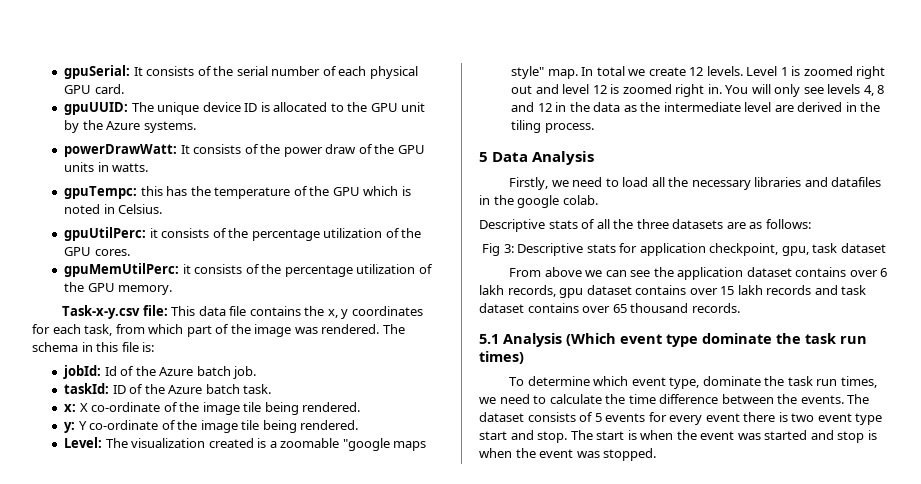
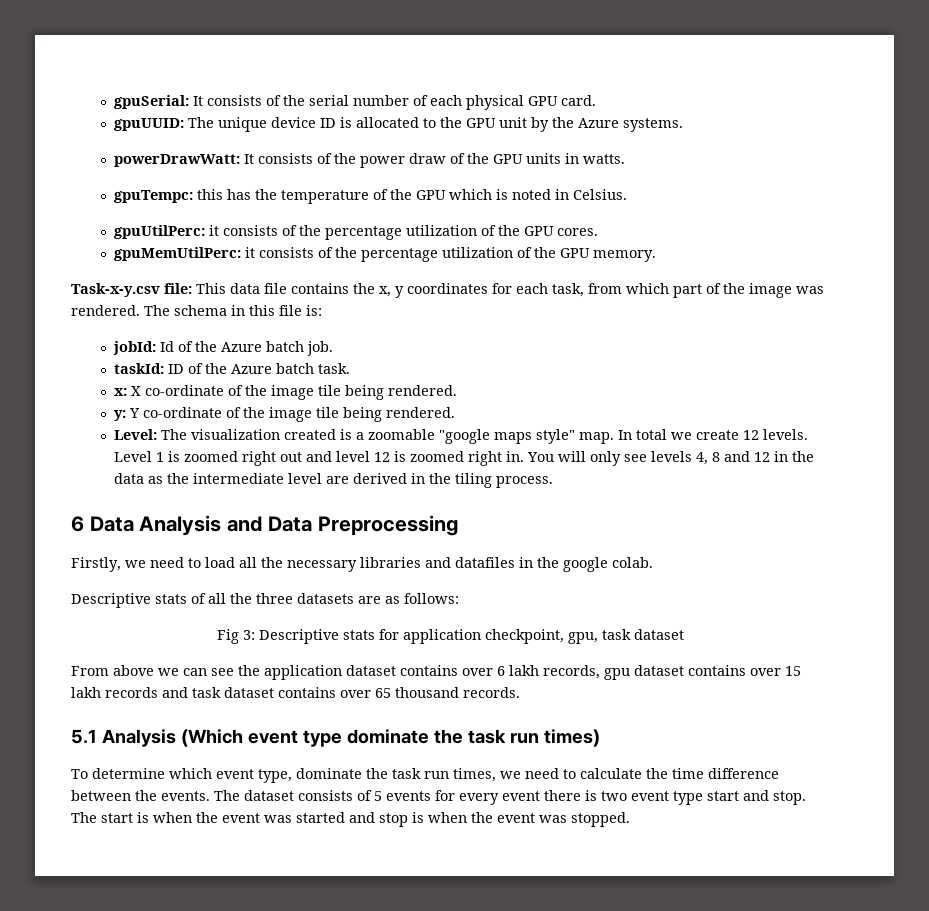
- 5 Data Analysis
+ 6 Data Analysis and Data Preprocessing

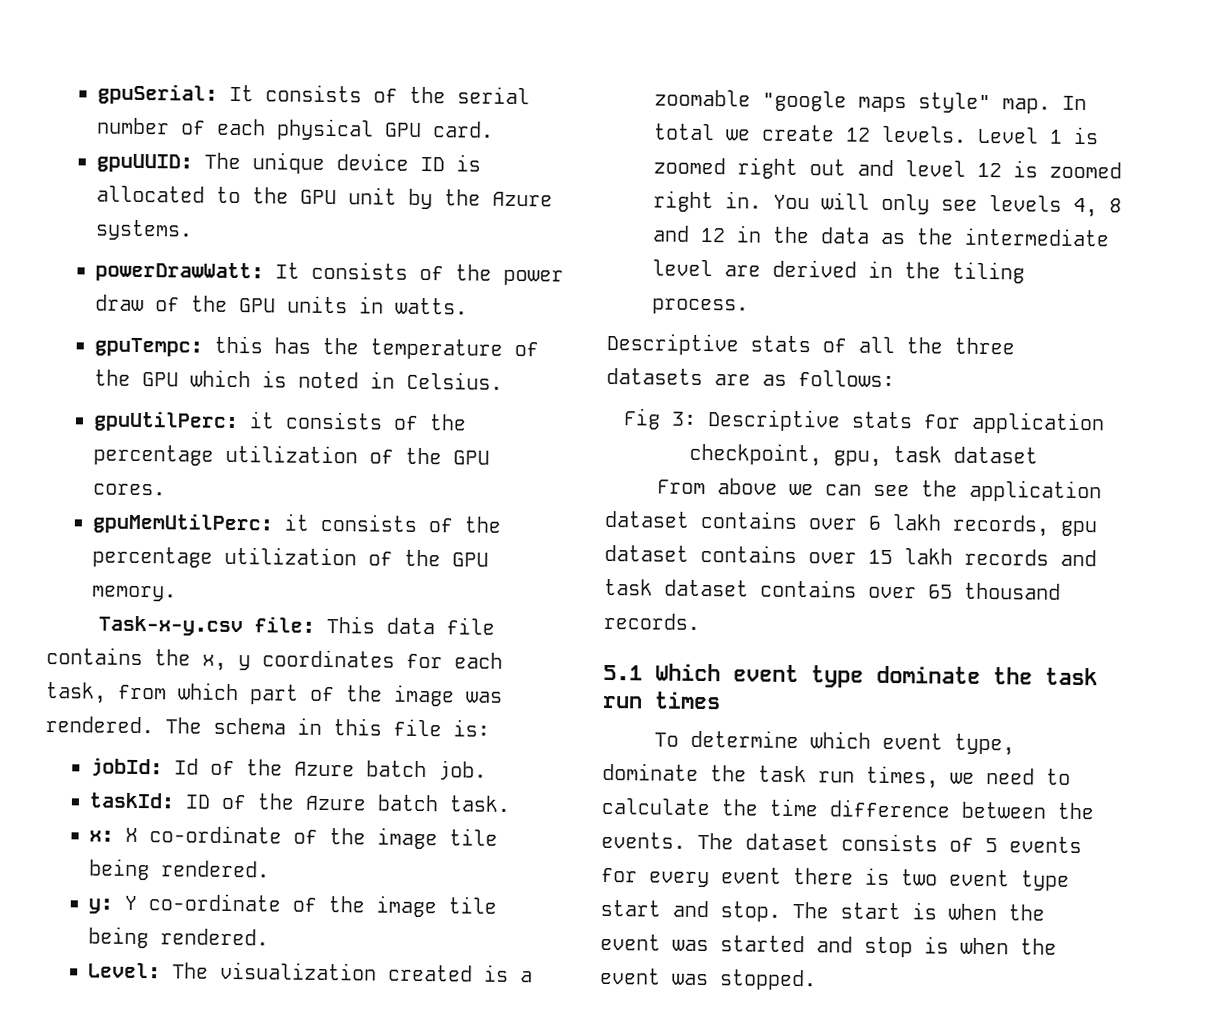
- 6 Data Analysis and Data Preprocessing
- Firstly, we need to load all the necessary libraries and datafiles in the google colab.
- 5.1 Analysis (Which event type dominate the task run times)
+ 5.1 Which event type dominate the task run times

